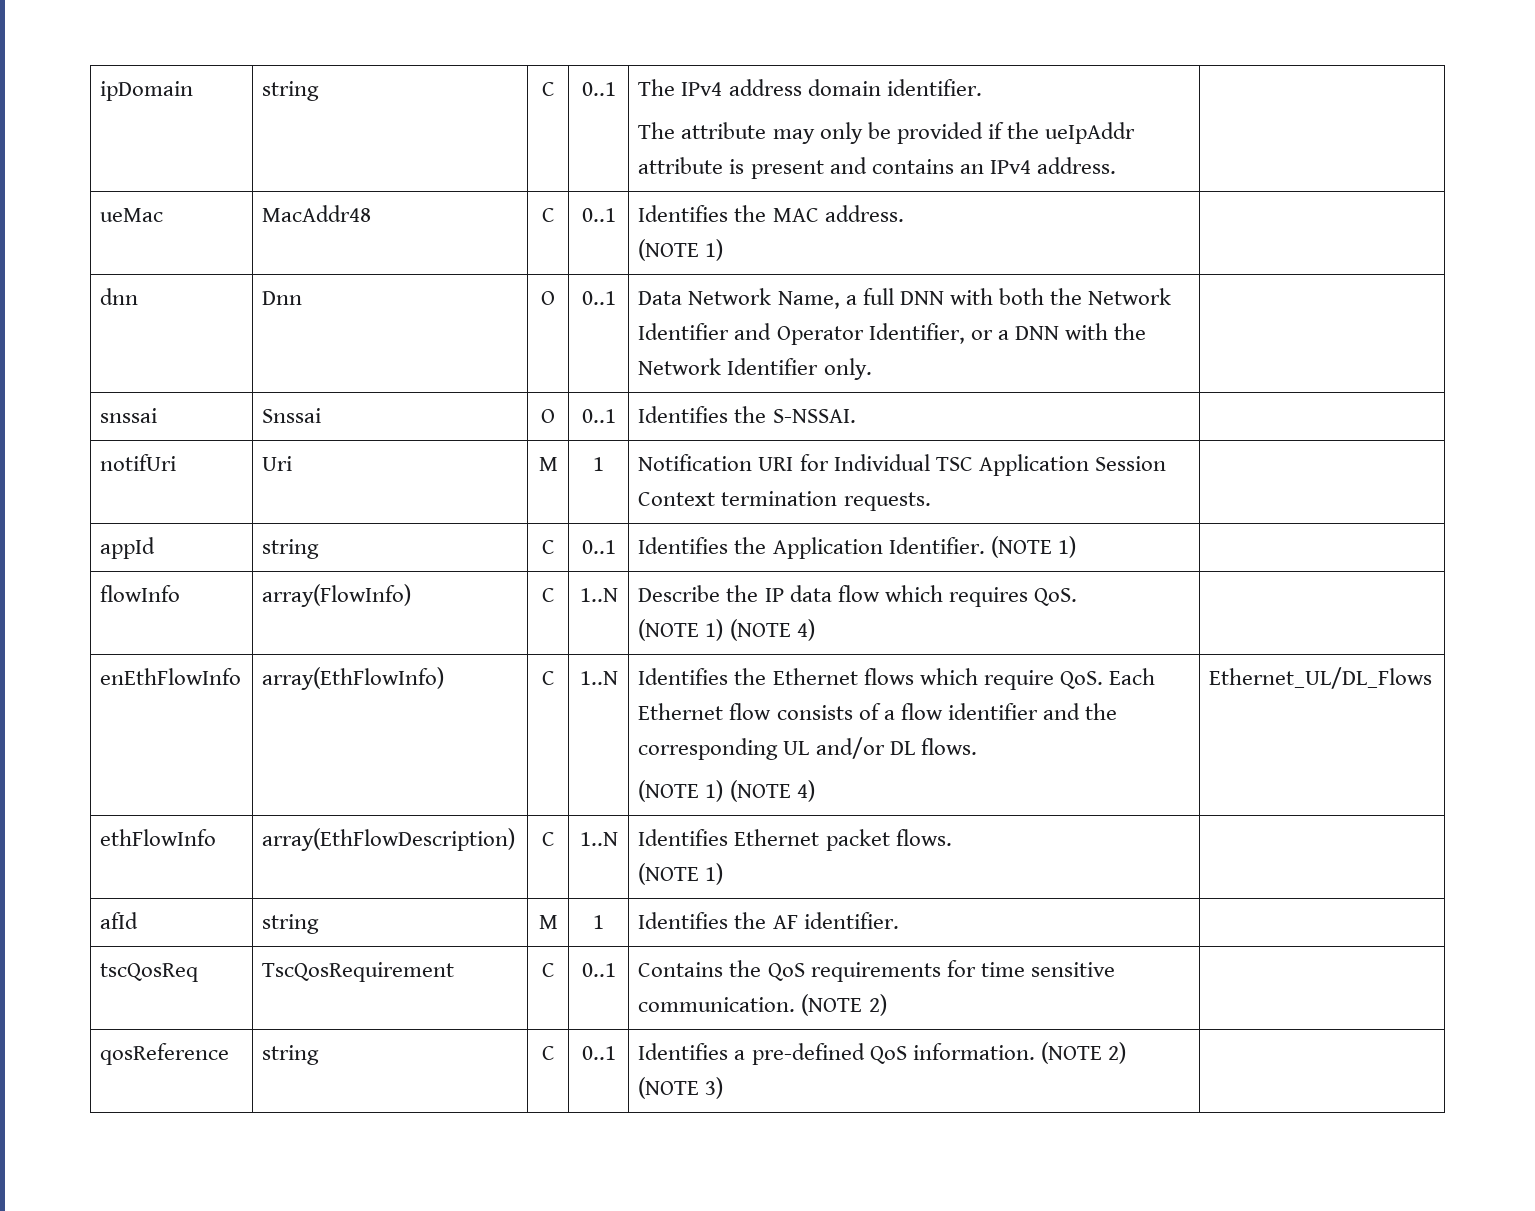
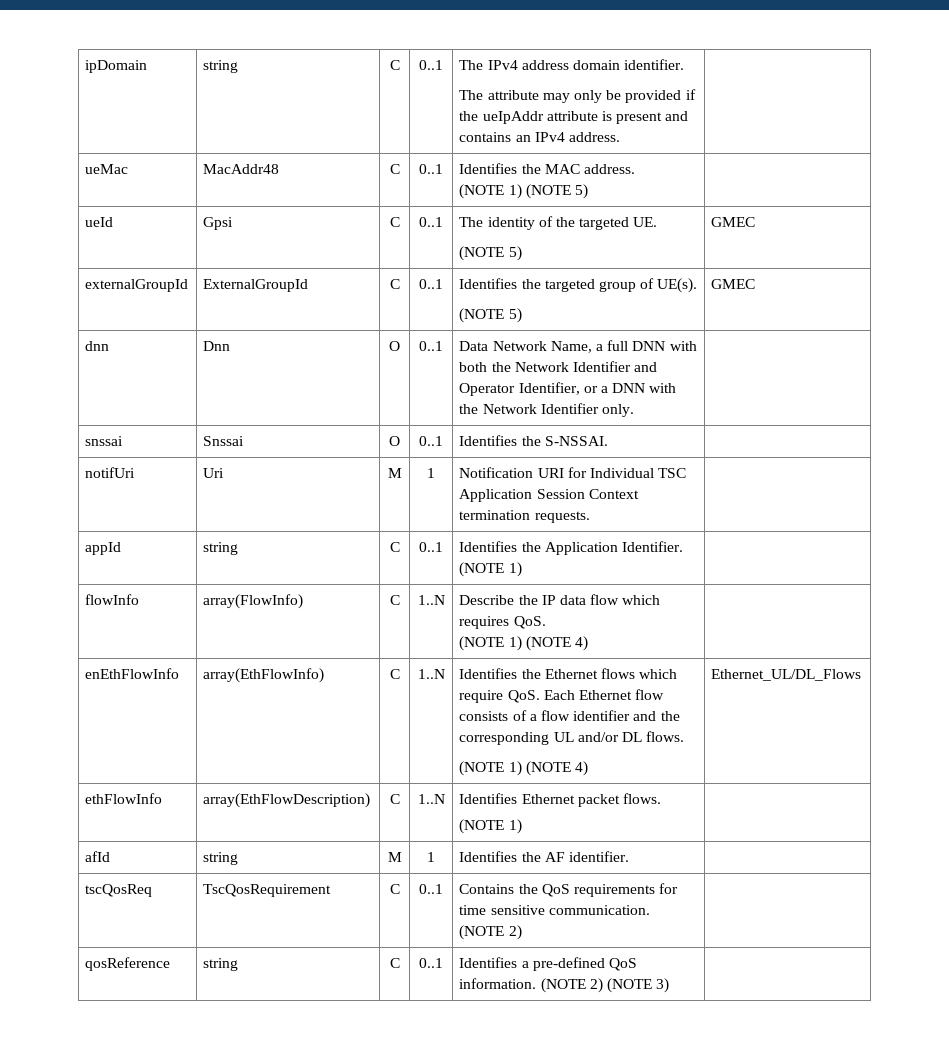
  ueMac | MacAddr48 | C | 0..1 | Identifies the MAC address.
- (NOTE 1) |
+ (NOTE 1) (NOTE 5) |
+ ueId | Gpsi | C | 0..1 | The identity of the targeted UE.
+ (NOTE 5) | GMEC
+ externalGroupId | ExternalGroupId | C | 0..1 | Identifies the targeted group of UE(s).
+ (NOTE 5) | GMEC

